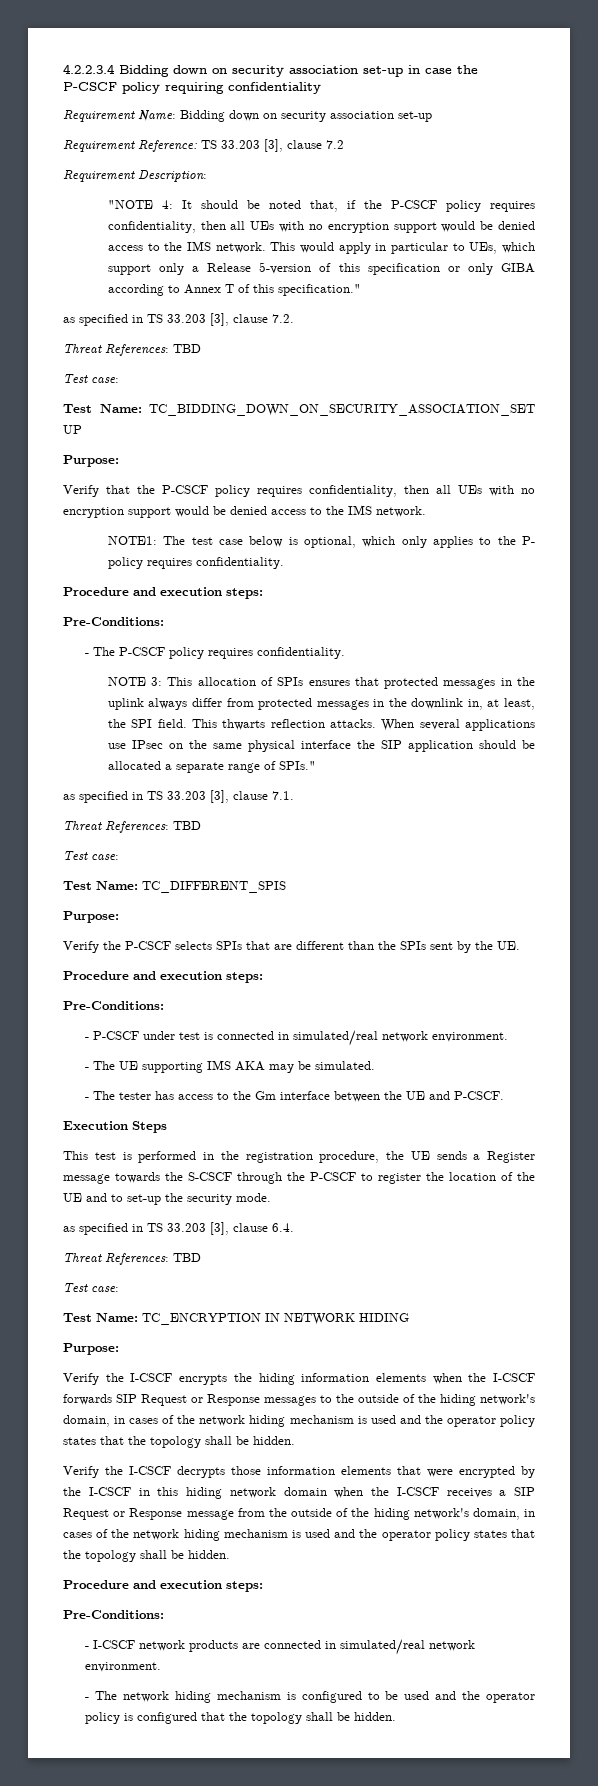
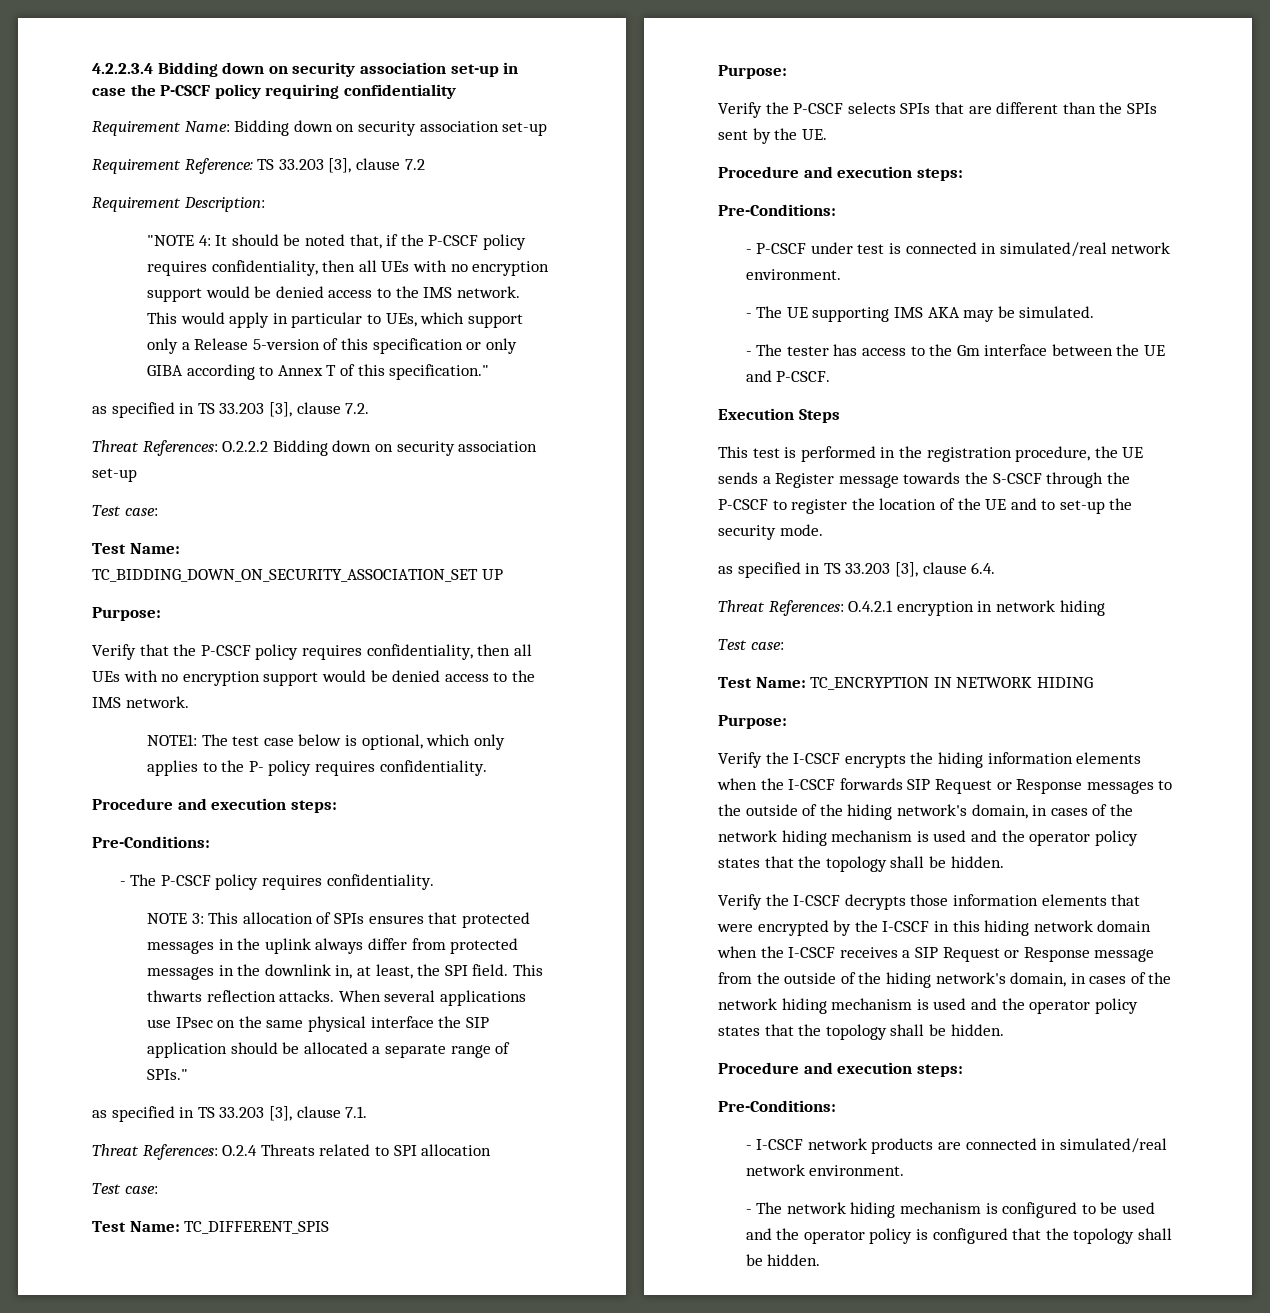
  as specified in TS 33.203 [3], clause 7.2.
- Threat References: TBD
+ Threat References: O.2.2.2 Bidding down on security association set-up
  as specified in TS 33.203 [3], clause 7.1.
- Threat References: TBD
+ Threat References: O.2.4 Threats related to SPI allocation
  as specified in TS 33.203 [3], clause 6.4.
- Threat References: TBD
+ Threat References: O.4.2.1 encryption in network hiding

